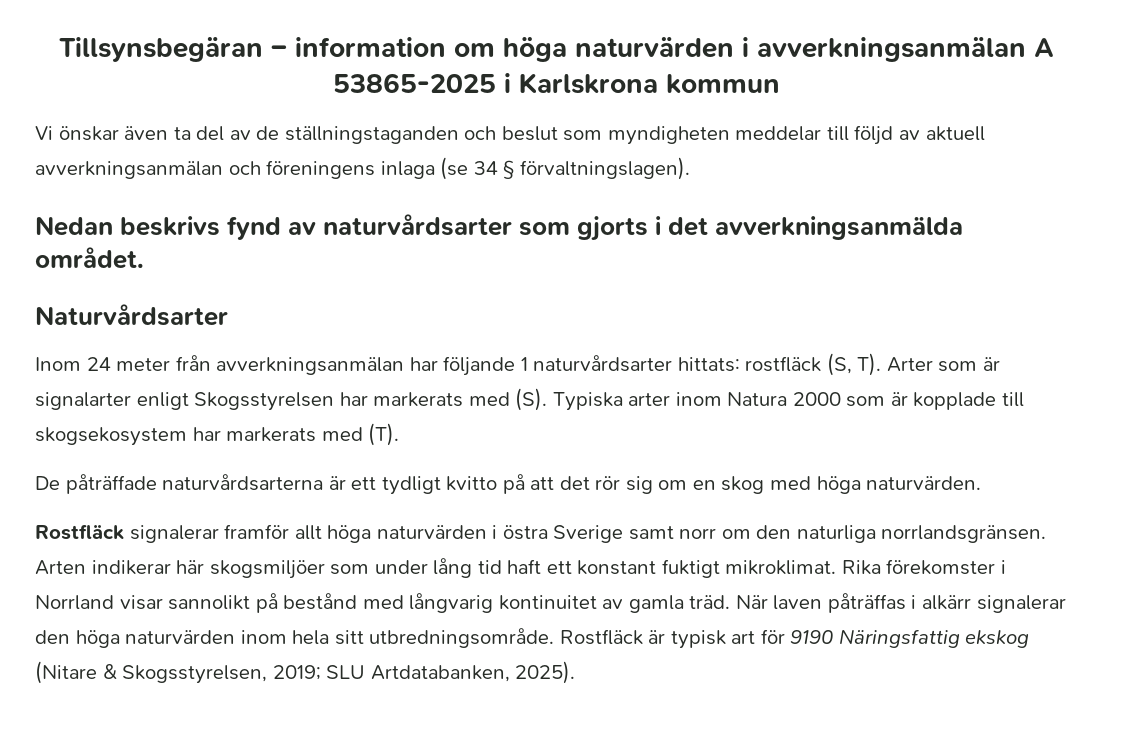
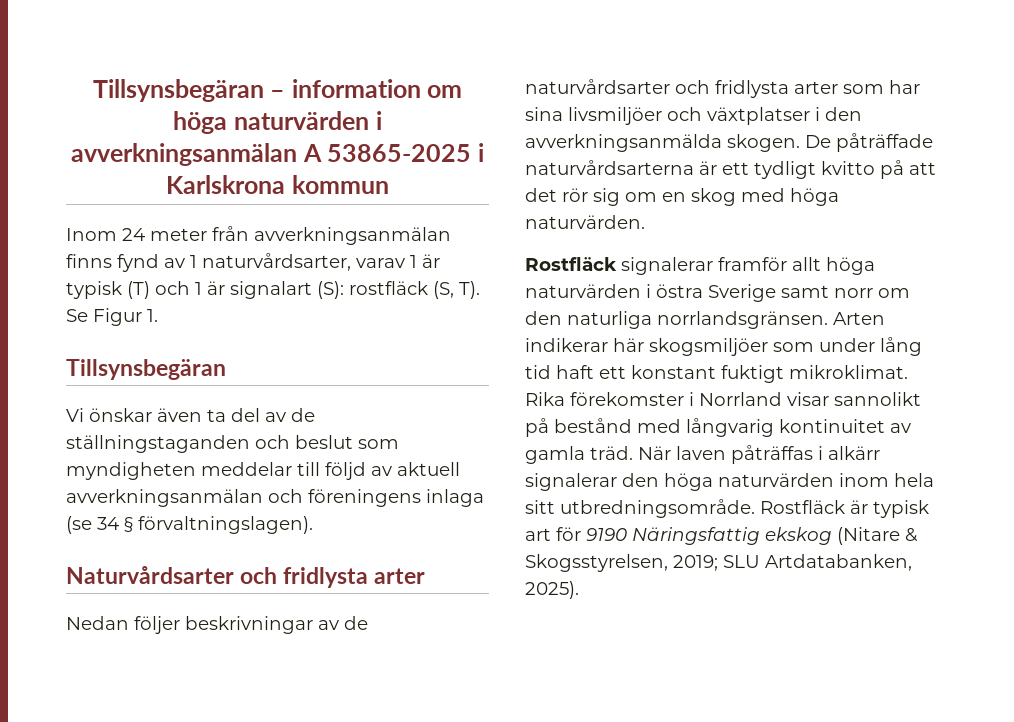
+ Inom 24 meter från avverkningsanmälan finns fynd av 1 naturvårdsarter, varav 1 är typisk (T) och 1 är signalart (S): rostfläck (S, T). Se Figur 1.
+ Tillsynsbegäran
- Nedan beskrivs fynd av naturvårdsarter som gjorts i det avverkningsanmälda området.
- Naturvårdsarter
- Inom 24 meter från avverkningsanmälan har följande 1 naturvårdsarter hittats: rostfläck (S, T). Arter som är signalarter enligt Skogsstyrelsen har markerats med (S). Typiska arter inom Natura 2000 som är kopplade till skogsekosystem har markerats med (T).
- De påträffade naturvårdsarterna är ett tydligt kvitto på att det rör sig om en skog med höga naturvärden.
+ Naturvårdsarter och fridlysta arter
+ Nedan följer beskrivningar av de naturvårdsarter och fridlysta arter som har sina livsmiljöer och växtplatser i den avverkningsanmälda skogen. De påträffade naturvårdsarterna är ett tydligt kvitto på att det rör sig om en skog med höga naturvärden.

